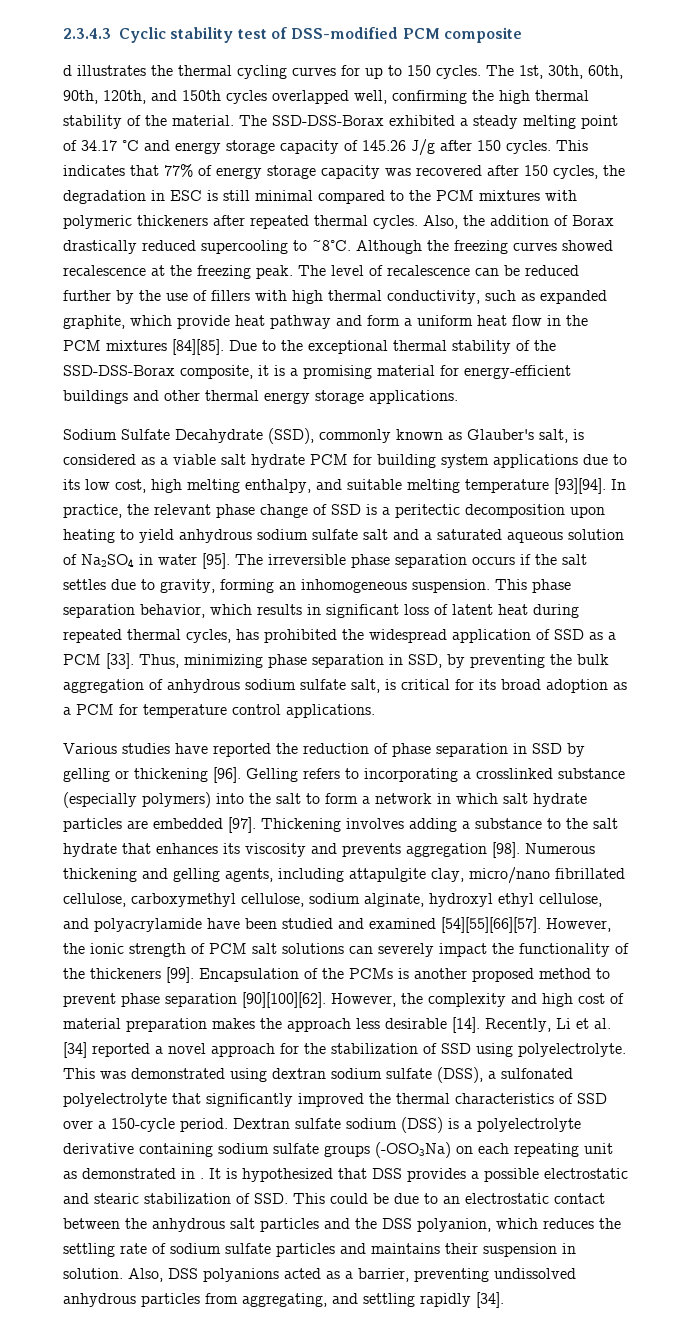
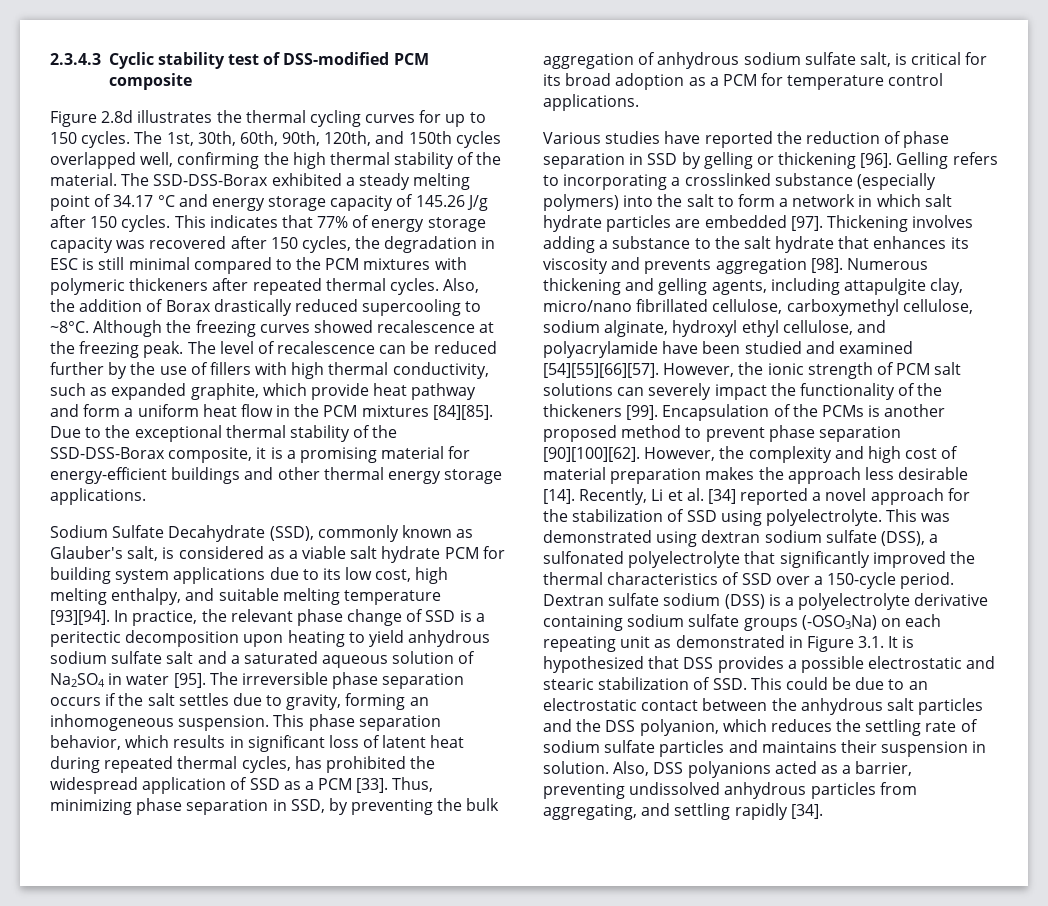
- d illustrates the thermal cycling curves for up to 150 cycles.
+ Figure 2.8d illustrates the thermal cycling curves for up to 150 cycles.
- Dextran sulfate sodium (DSS) is a polyelectrolyte derivative containing sodium sulfate groups (-OSO3Na) on each repeating unit as demonstrated in . It is hypothesized that DSS provides a possible electrostatic and stearic stabilization of SSD. This could be due to an electrostatic contact between the anhydrous salt particles and the DSS polyanion, which reduces the settling rate of sodium sulfate particles and maintains their suspension in solution.
+ Dextran sulfate sodium (DSS) is a polyelectrolyte derivative containing sodium sulfate groups (-OSO3Na) on each repeating unit as demonstrated in Figure 3.1. It is hypothesized that DSS provides a possible electrostatic and stearic stabilization of SSD. This could be due to an electrostatic contact between the anhydrous salt particles and the DSS polyanion, which reduces the settling rate of sodium sulfate particles and maintains their suspension in solution.

